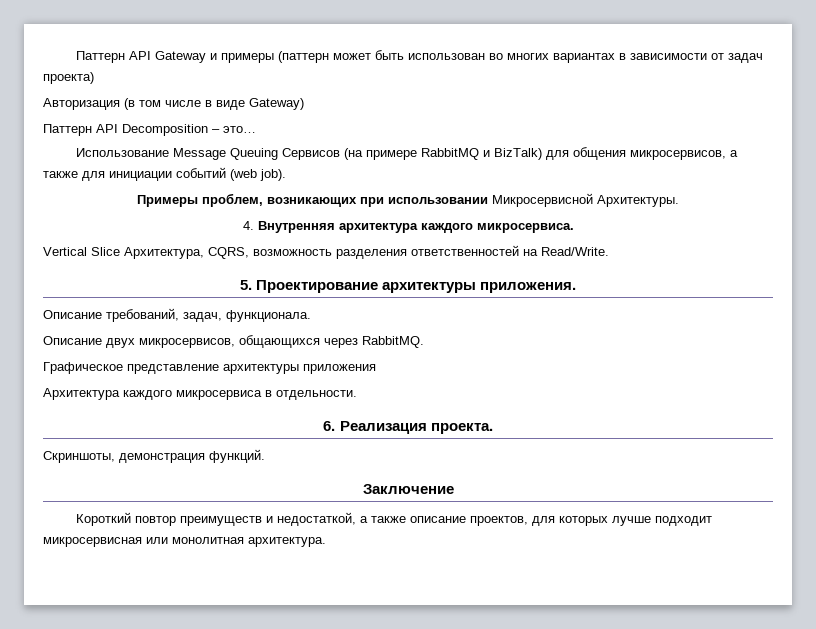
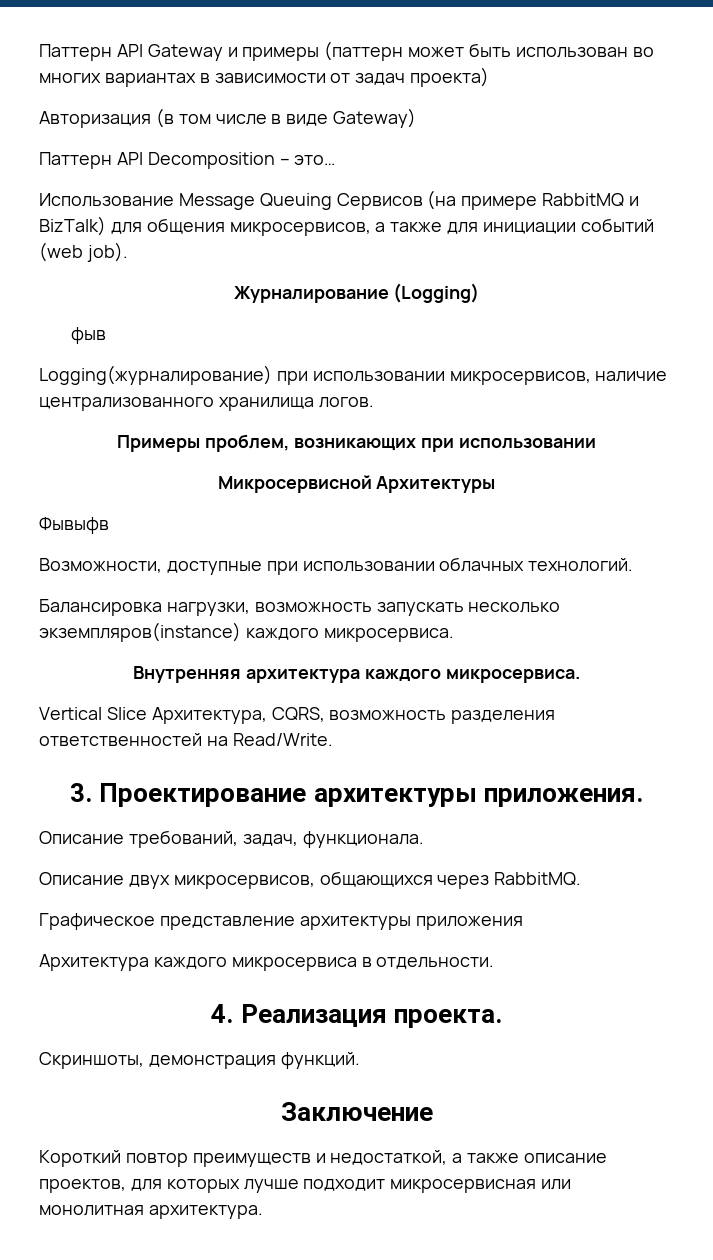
+ Журналирование (Logging)
+ фыв
+ Logging(журналирование) при использовании микросервисов, наличие централизованного хранилища логов.
- Примеры проблем, возникающих при использовании Микросервисной Архитектуры.
- 4. Внутренняя архитектура каждого микросервиса.
+ Примеры проблем, возникающих при использовании
+ Микросервисной Архитектуры
+ Фывыфв
+ Возможности, доступные при использовании облачных технологий.
+ Балансировка нагрузки, возможность запускать несколько экземпляров(instance) каждого микросервиса.
+ Внутренняя архитектура каждого микросервиса.
- 5. Проектирование архитектуры приложения.
+ 3. Проектирование архитектуры приложения.
- 6. Реализация проекта.
+ 4. Реализация проекта.

